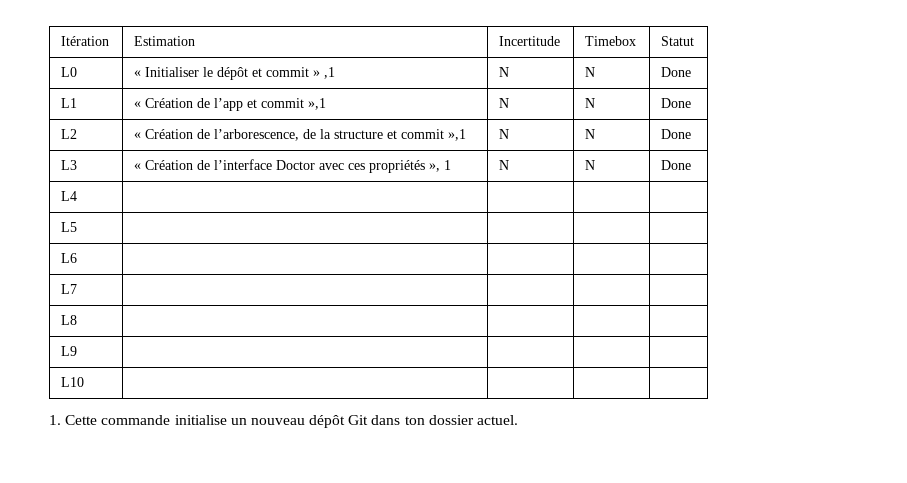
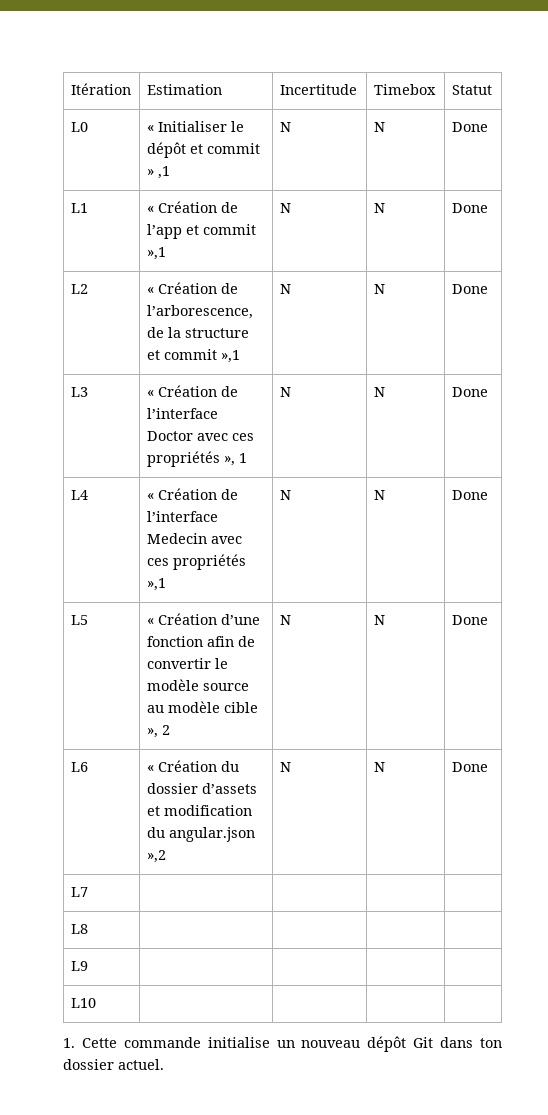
- L4 | | | |
- L5 | | | |
- L6 | | | |
+ L4 | « Création de l’interface Medecin avec ces propriétés »,1 | N | N | Done
+ L5 | « Création d’une fonction afin de convertir le modèle source au modèle cible », 2 | N | N | Done
+ L6 | « Création du dossier d’assets et modification du angular.json »,2 | N | N | Done

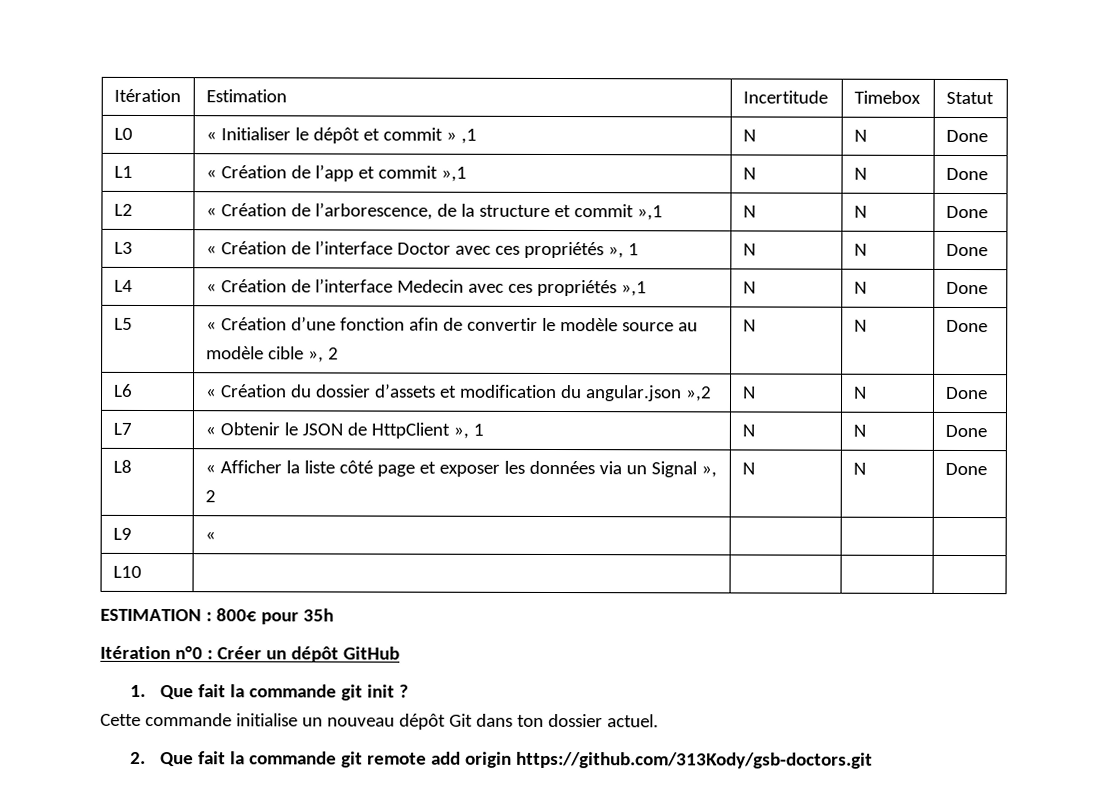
- L7 | | | |
- L8 | | | |
+ L7 | « Obtenir le JSON de HttpClient », 1 | N | N | Done
+ L8 | « Afficher la liste côté page et exposer les données via un Signal », 2 | N | N | Done
- L9 | | | |
+ L9 | « | | |
- 1. Cette commande initialise un nouveau dépôt Git dans ton dossier actuel.
+ ESTIMATION : 800€ pour 35h
+ Itération n°0 : Créer un dépôt GitHub
+ 1. Que fait la commande git init ?
+ Cette commande initialise un nouveau dépôt Git dans ton dossier actuel.
+ 2. Que fait la commande git remote add origin https://github.com/313Kody/gsb-doctors.git

